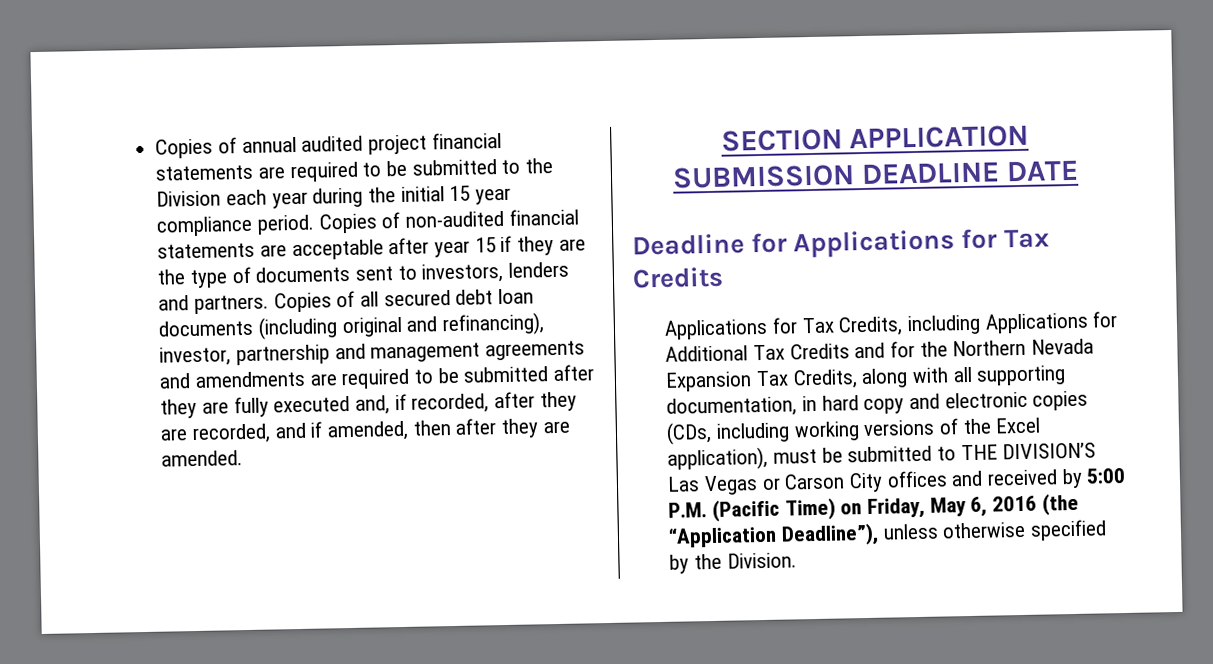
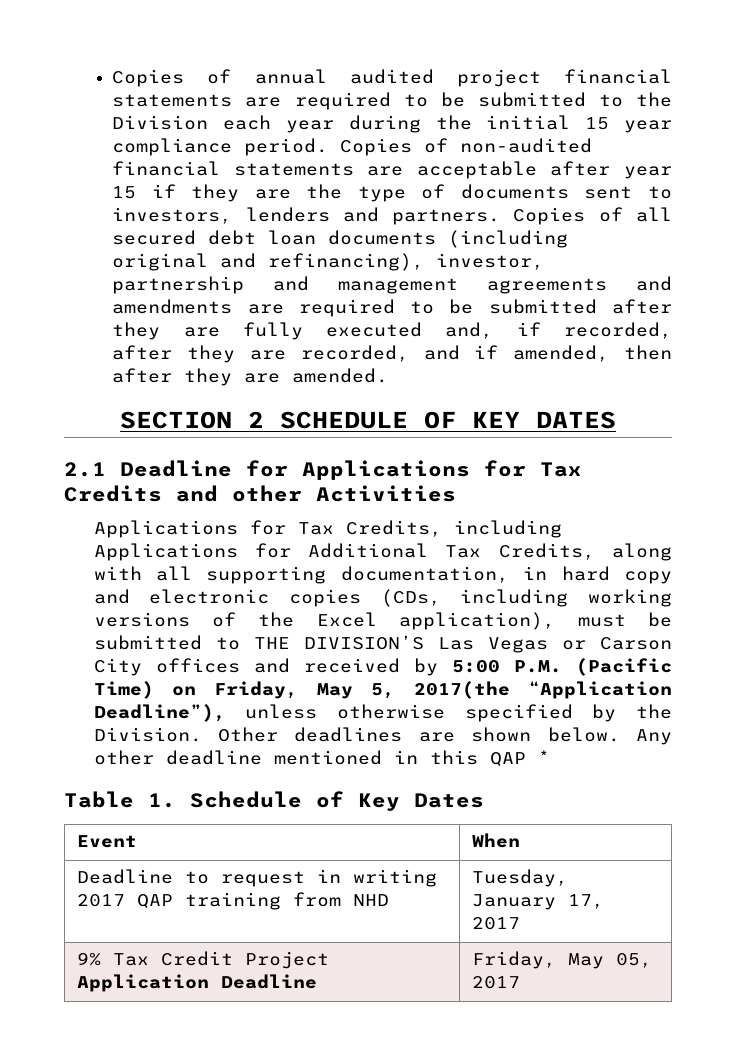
- SECTION APPLICATION SUBMISSION DEADLINE DATE
- Deadline for Applications for Tax Credits
+ SECTION 2 SCHEDULE OF KEY DATES
+ 2.1 Deadline for Applications for Tax Credits and other Activities
- Applications for Tax Credits, including Applications for Additional Tax Credits and for the Northern Nevada Expansion Tax Credits, along with all supporting documentation, in hard copy and electronic copies (CDs, including working versions of the Excel application), must be submitted to THE DIVISION’S Las Vegas or Carson City offices and received by 5:00 P.M. (Pacific Time) on Friday, May 6, 2016 (the “Application Deadline”), unless otherwise specified by the Division.
+ Applications for Tax Credits, including Applications for Additional Tax Credits, along with all supporting documentation, in hard copy and electronic copies (CDs, including working versions of the Excel application), must be submitted to THE DIVISION’S Las Vegas or Carson City offices and received by 5:00 P.M. (Pacific Time) on Friday, May 5, 2017(the “Application Deadline”), unless otherwise specified by the Division.
+ Other deadlines are shown below. Any other deadline mentioned in this QAP *
+ Table 1. Schedule of Key Dates
+ Event | When
+ Deadline to request in writing 2017 QAP training from NHD | Tuesday, January 17, 2017
+ 9% Tax Credit Project Application Deadline | Friday, May 05, 2017

